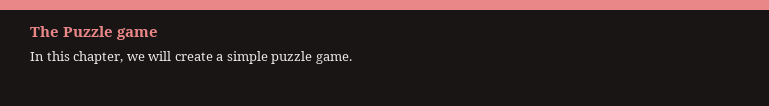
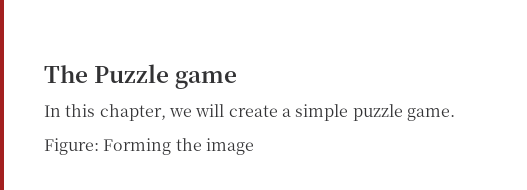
+ Figure: Forming the image

